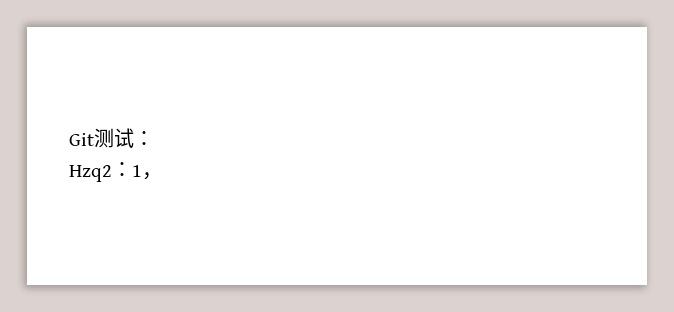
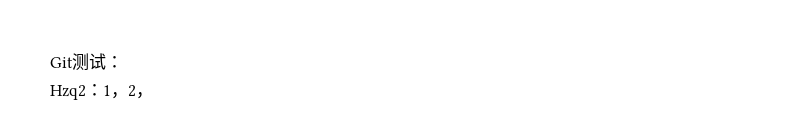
- Hzq2：1，
+ Hzq2：1，2，

